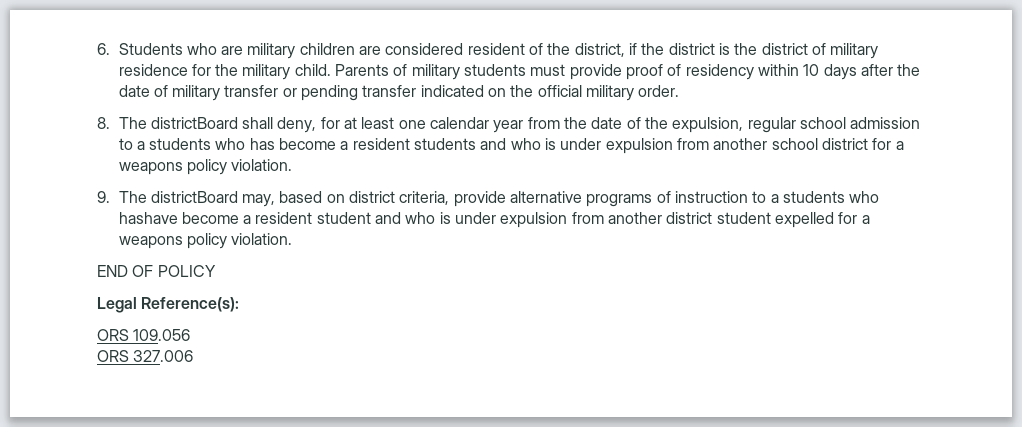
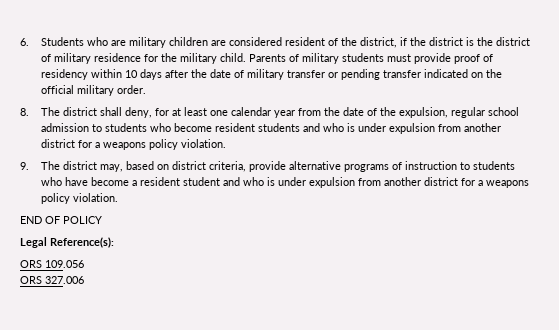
- 8. The districtBoard shall deny, for at least one calendar year from the date of the expulsion, regular school admission to a students who has become a resident students and who is under expulsion from another school district for a weapons policy violation.
+ 8. The district shall deny, for at least one calendar year from the date of the expulsion, regular school admission to students who become resident students and who is under expulsion from another district for a weapons policy violation.
- 9. The districtBoard may, based on district criteria, provide alternative programs of instruction to a students who hashave become a resident student and who is under expulsion from another district student expelled for a weapons policy violation.
+ 9. The district may, based on district criteria, provide alternative programs of instruction to students who have become a resident student and who is under expulsion from another district for a weapons policy violation.

